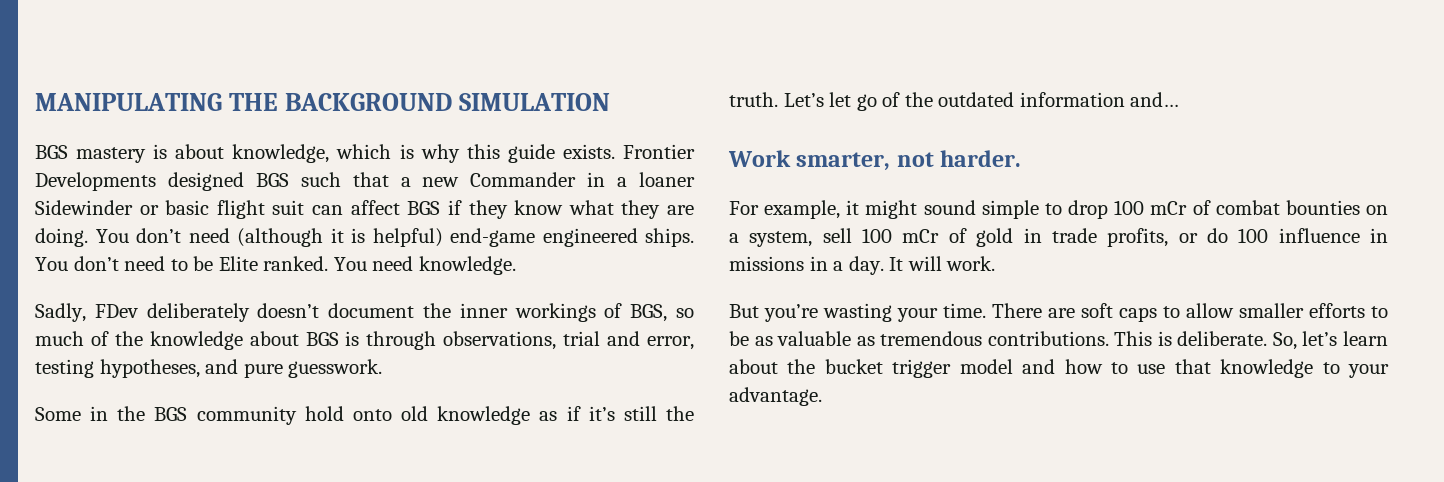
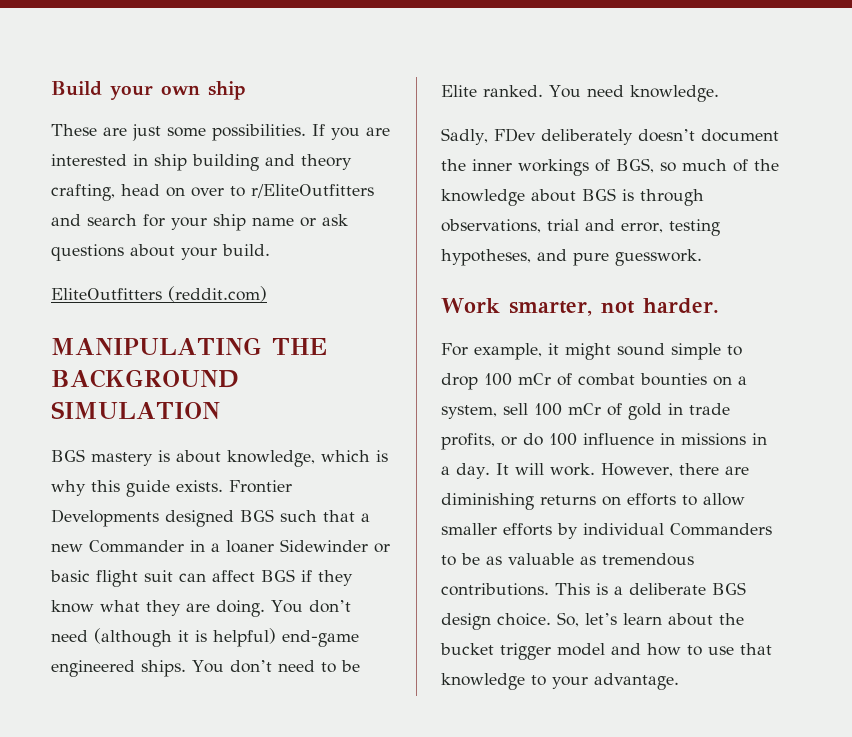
+ Build your own ship
+ These are just some possibilities. If you are interested in ship building and theory crafting, head on over to r/EliteOutfitters and search for your ship name or ask questions about your build.
+ EliteOutfitters (reddit.com)
- Some in the BGS community hold onto old knowledge as if it’s still the truth. Let’s let go of the outdated information and…
- It will work.
- But you’re wasting your time. There are soft caps to allow smaller efforts to be as valuable as tremendous contributions.
+ It will work. However, there are diminishing returns on efforts to allow smaller efforts by individual Commanders to be as valuable as tremendous contributions.
- This is deliberate.
+ This is a deliberate BGS design choice.

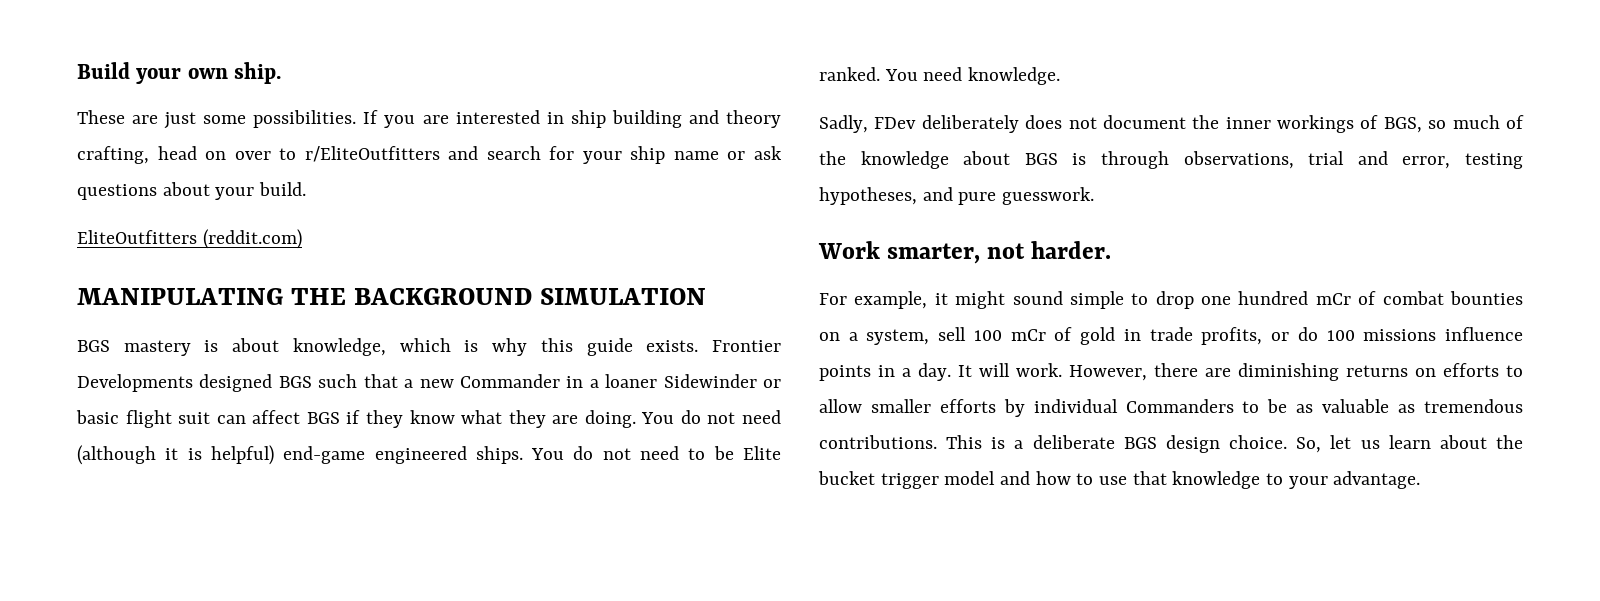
- Build your own ship
+ Build your own ship.
- You don’t need (although it is helpful) end-game engineered ships.
+ You do not need (although it is helpful) end-game engineered ships.
- You don’t need to be Elite ranked.
+ You do not need to be Elite ranked.
- Sadly, FDev deliberately doesn’t document the inner workings of BGS, so much of the knowledge about BGS is through observations, trial and error, testing hypotheses, and pure guesswork.
+ Sadly, FDev deliberately does not document the inner workings of BGS, so much of the knowledge about BGS is through observations, trial and error, testing hypotheses, and pure guesswork.
- For example, it might sound simple to drop 100 mCr of combat bounties on a system, sell 100 mCr of gold in trade profits, or do 100 influence in missions in a day.
+ For example, it might sound simple to drop one hundred mCr of combat bounties on a system, sell 100 mCr of gold in trade profits, or do 100 missions influence points in a day.
- So, let’s learn about the bucket trigger model and how to use that knowledge to your advantage.
+ So, let us learn about the bucket trigger model and how to use that knowledge to your advantage.

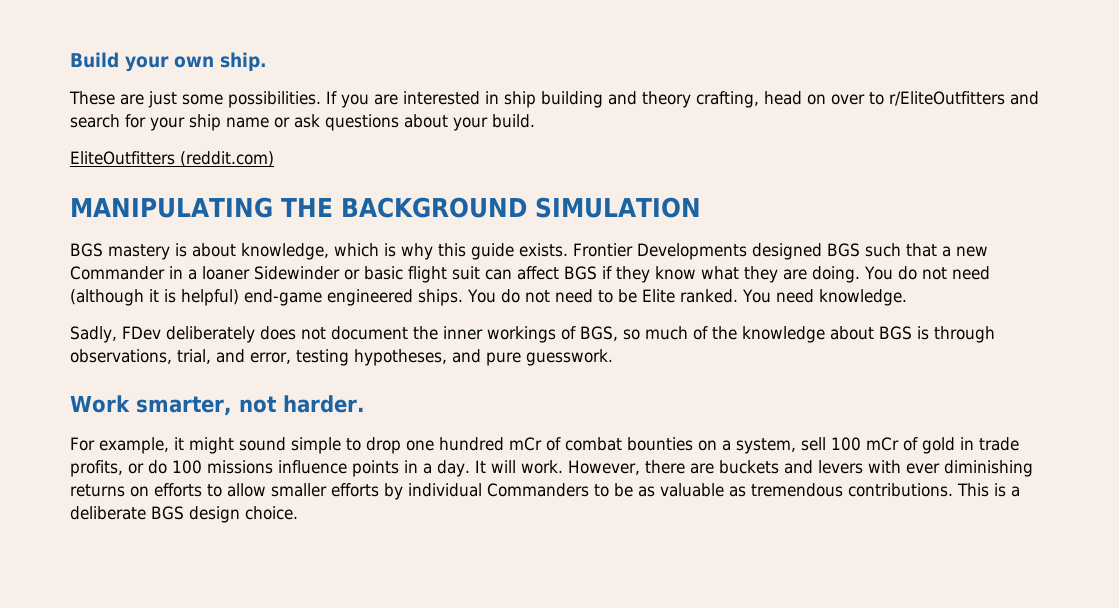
- Sadly, FDev deliberately does not document the inner workings of BGS, so much of the knowledge about BGS is through observations, trial and error, testing hypotheses, and pure guesswork.
+ Sadly, FDev deliberately does not document the inner workings of BGS, so much of the knowledge about BGS is through observations, trial, and error, testing hypotheses, and pure guesswork.
- However, there are diminishing returns on efforts to allow smaller efforts by individual Commanders to be as valuable as tremendous contributions.
+ However, there are buckets and levers with ever diminishing returns on efforts to allow smaller efforts by individual Commanders to be as valuable as tremendous contributions.
- So, let us learn about the bucket trigger model and how to use that knowledge to your advantage.

